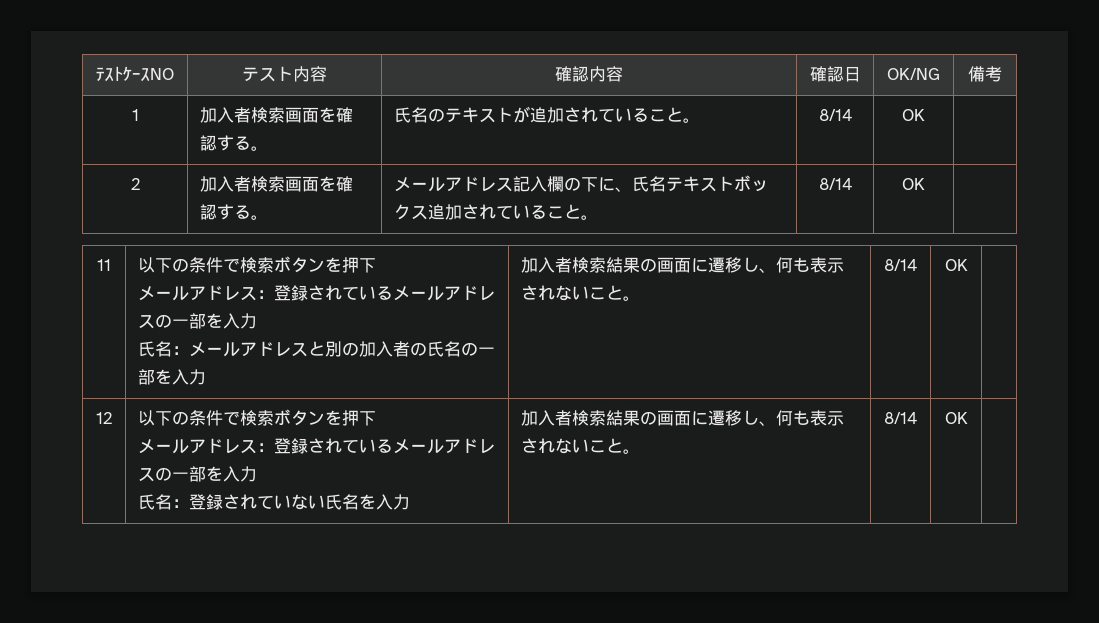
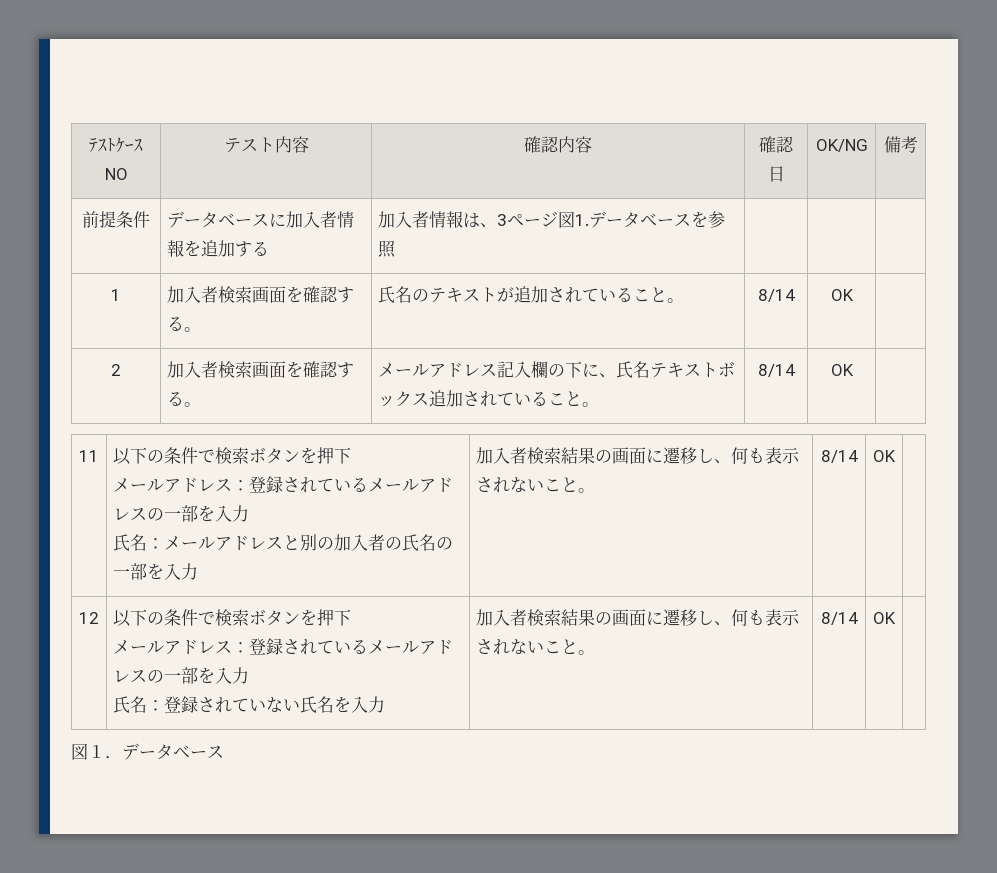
+ 前提条件 | データベースに加入者情報を追加する | 加入者情報は、3ページ図1.データベースを参照 | | |
+ 図１．データベース

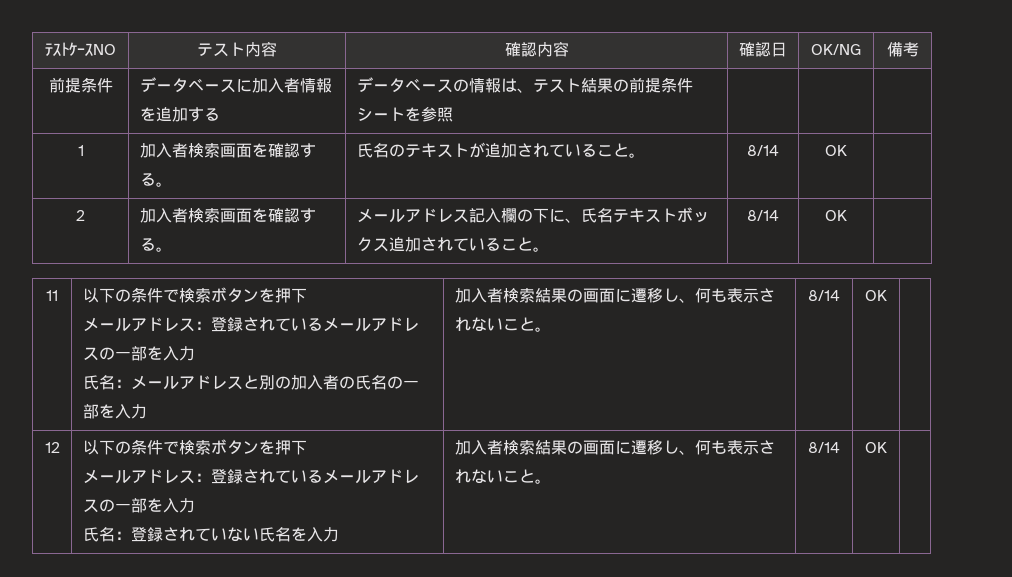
- 前提条件 | データベースに加入者情報を追加する | 加入者情報は、3ページ図1.データベースを参照 | | |
+ 前提条件 | データベースに加入者情報を追加する | データベースの情報は、テスト結果の前提条件シートを参照 | | |
- 図１．データベース

